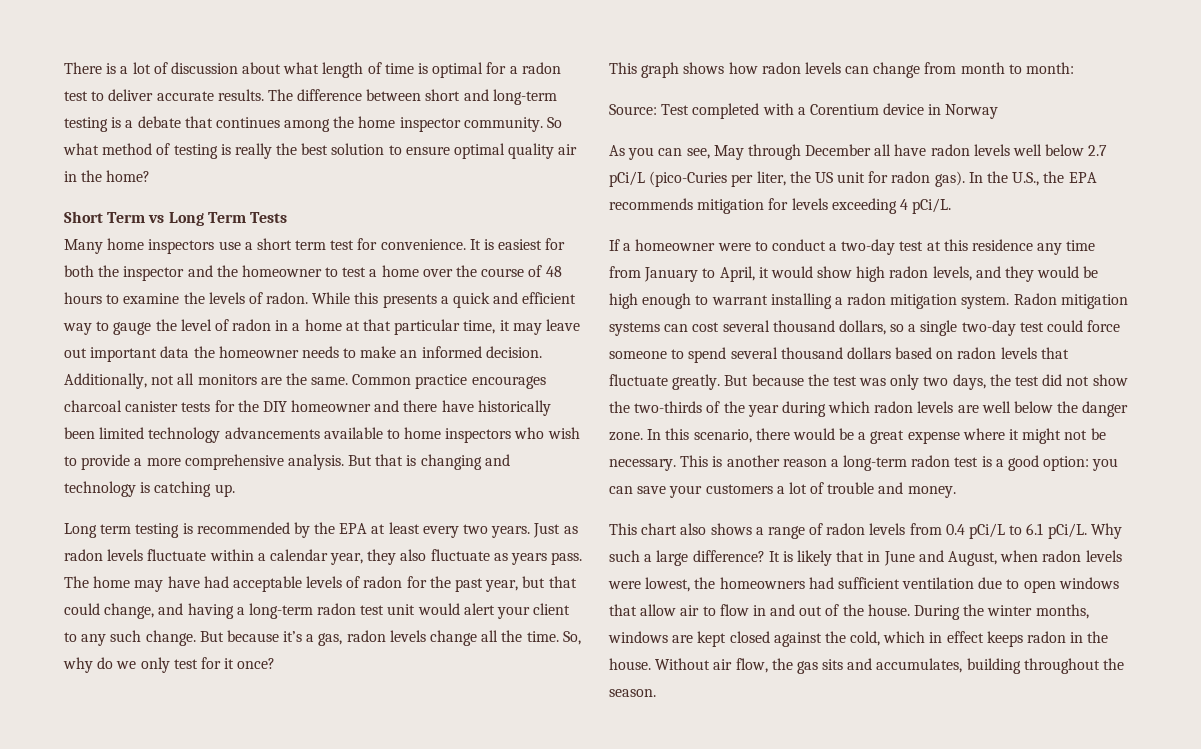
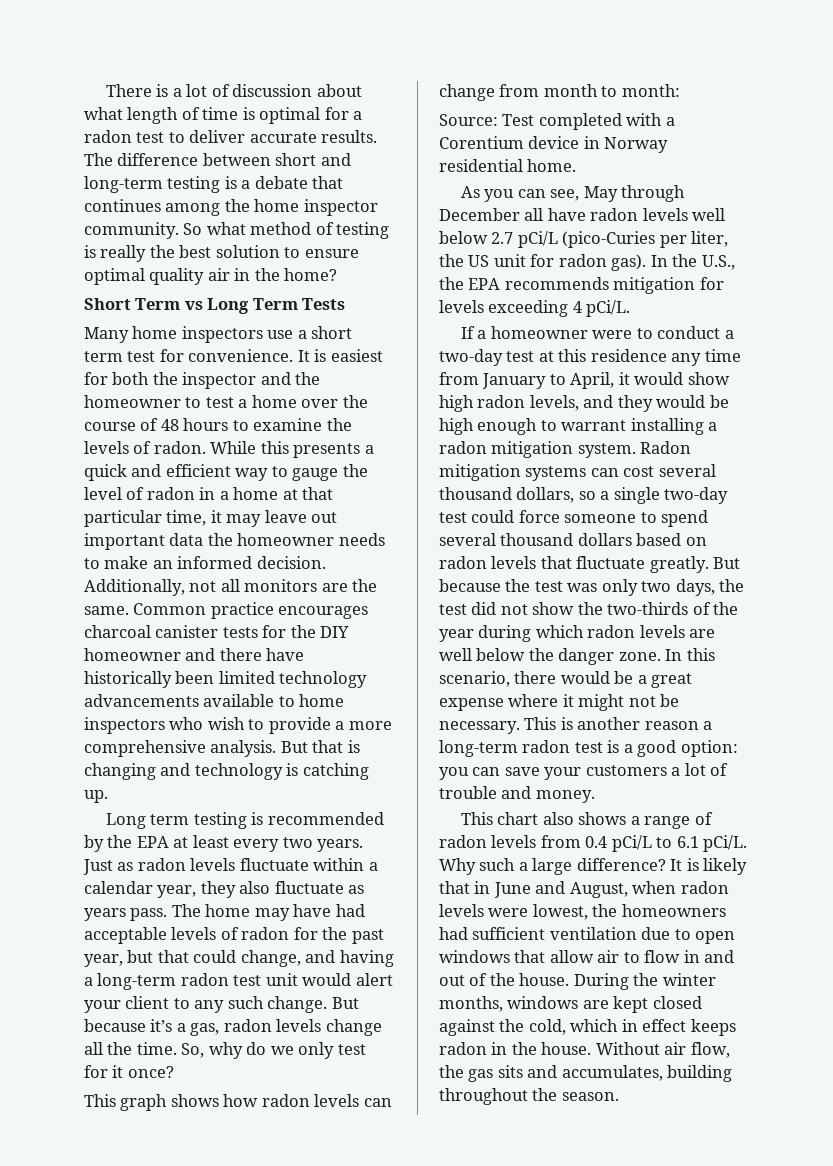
- Source: Test completed with a Corentium device in Norway
+ Source: Test completed with a Corentium device in Norway residential home.

